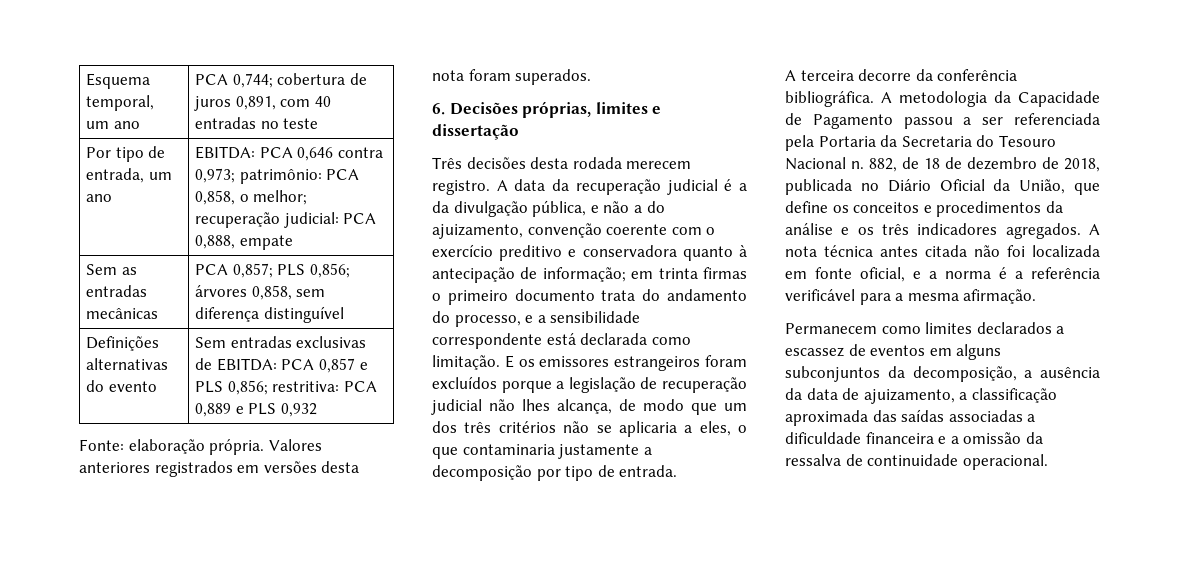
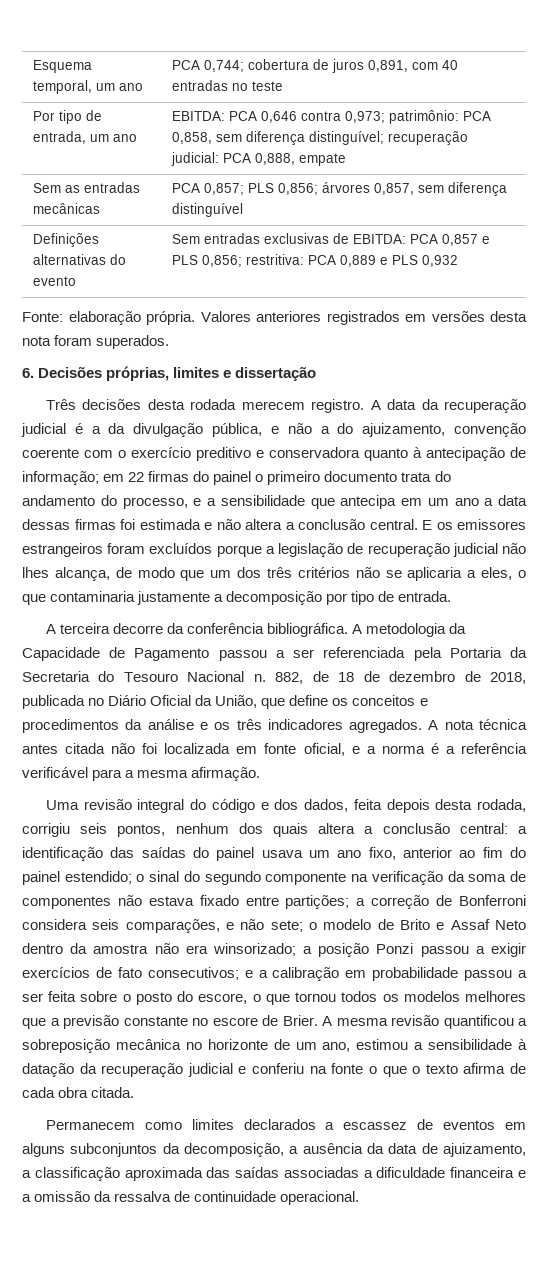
- Por tipo de entrada, um ano | EBITDA: PCA 0,646 contra 0,973; patrimônio: PCA 0,858, o melhor; recuperação judicial: PCA 0,888, empate
+ Por tipo de entrada, um ano | EBITDA: PCA 0,646 contra 0,973; patrimônio: PCA 0,858, sem diferença distinguível; recuperação judicial: PCA 0,888, empate
- Sem as entradas mecânicas | PCA 0,857; PLS 0,856; árvores 0,858, sem diferença distinguível
+ Sem as entradas mecânicas | PCA 0,857; PLS 0,856; árvores 0,857, sem diferença distinguível
- A data da recuperação judicial é a da divulgação pública, e não a do ajuizamento, convenção coerente com o exercício preditivo e conservadora quanto à antecipação de informação; em trinta firmas o primeiro documento trata do andamento do processo, e a sensibilidade correspondente está declarada como limitação.
+ A data da recuperação judicial é a da divulgação pública, e não a do ajuizamento, convenção coerente com o exercício preditivo e conservadora quanto à antecipação de informação; em 22 firmas do painel o primeiro documento trata do andamento do processo, e a sensibilidade que antecipa em um ano a data dessas firmas foi estimada e não altera a conclusão central.
+ Uma revisão integral do código e dos dados, feita depois desta rodada, corrigiu seis pontos, nenhum dos quais altera a conclusão central: a identificação das saídas do painel usava um ano fixo, anterior ao fim do painel estendido; o sinal do segundo componente na verificação da soma de componentes não estava fixado entre partições; a correção de Bonferroni considera seis comparações, e não sete; o modelo de Brito e Assaf Neto dentro da amostra não era winsorizado; a posição Ponzi passou a exigir exercícios de fato consecutivos; e a calibração em probabilidade passou a ser feita sobre o posto do escore, o que tornou todos os modelos melhores que a previsão constante no escore de Brier. A mesma revisão quantificou a sobreposição mecânica no horizonte de um ano, estimou a sensibilidade à datação da recuperação judicial e conferiu na fonte o que o texto afirma de cada obra citada.

